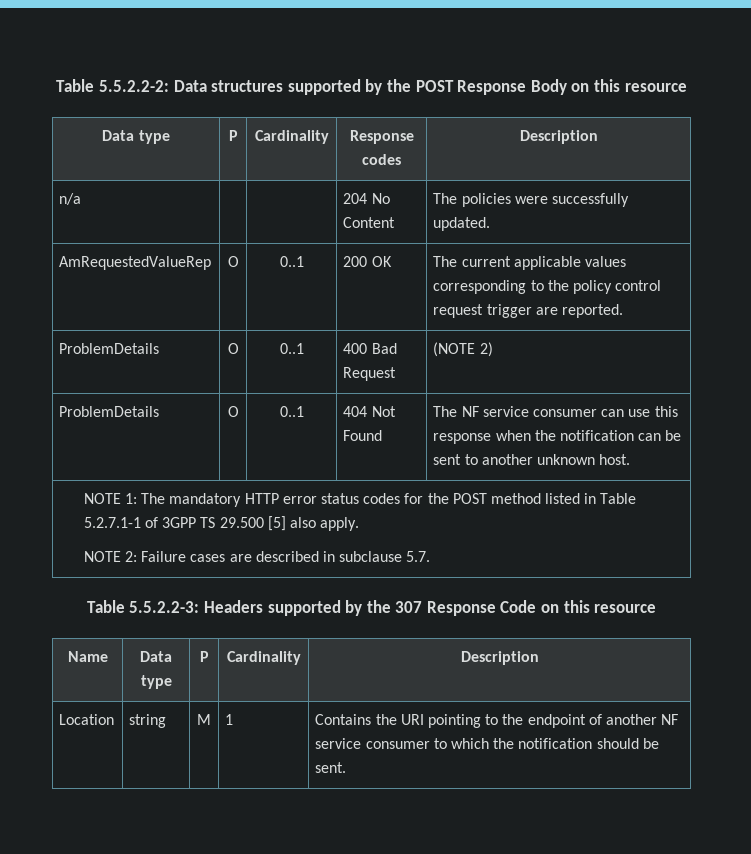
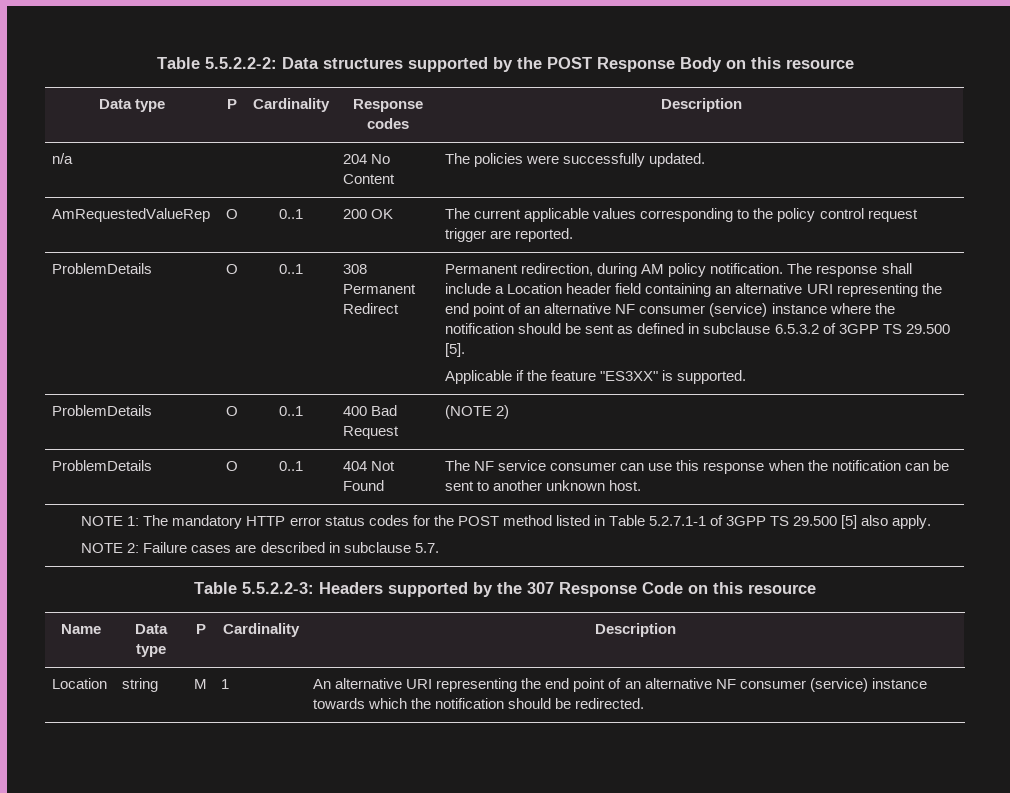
+ ProblemDetails | O | 0..1 | 308 Permanent Redirect | Permanent redirection, during AM policy notification. The response shall include a Location header field containing an alternative URI representing the end point of an alternative NF consumer (service) instance where the notification should be sent as defined in subclause 6.5.3.2 of 3GPP TS 29.500 [5].
+ Applicable if the feature "ES3XX" is supported.
- Location | string | M | 1 | Contains the URI pointing to the endpoint of another NF service consumer to which the notification should be sent.
+ Location | string | M | 1 | An alternative URI representing the end point of an alternative NF consumer (service) instance towards which the notification should be redirected.

